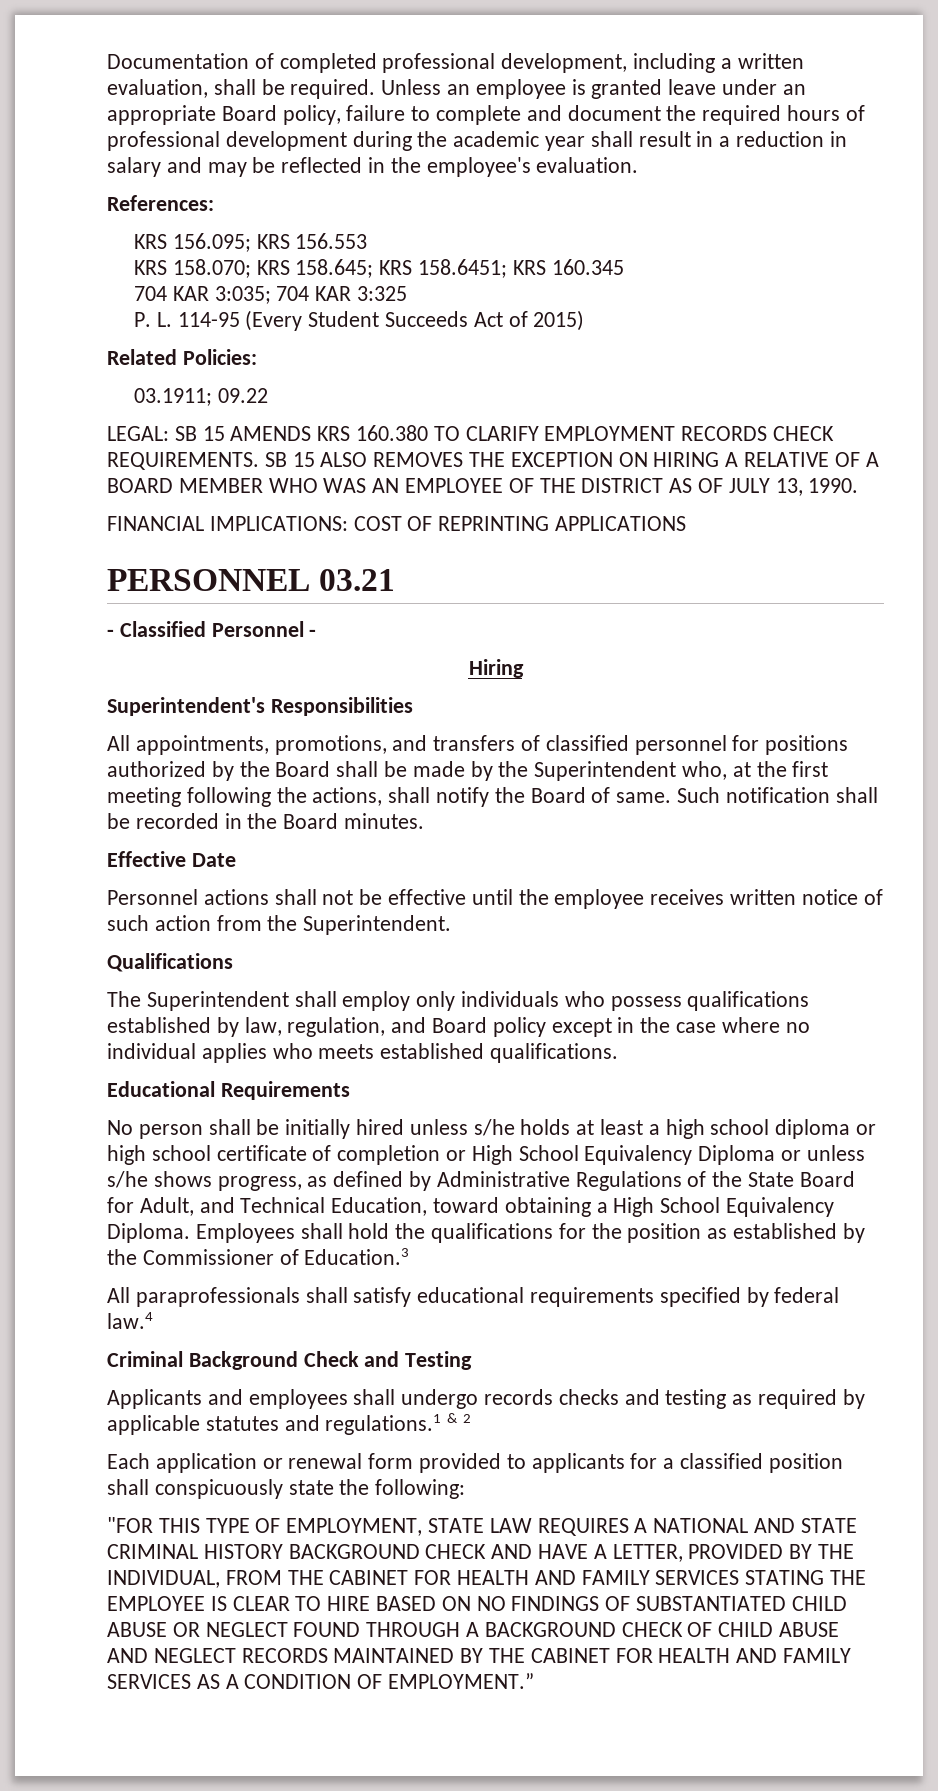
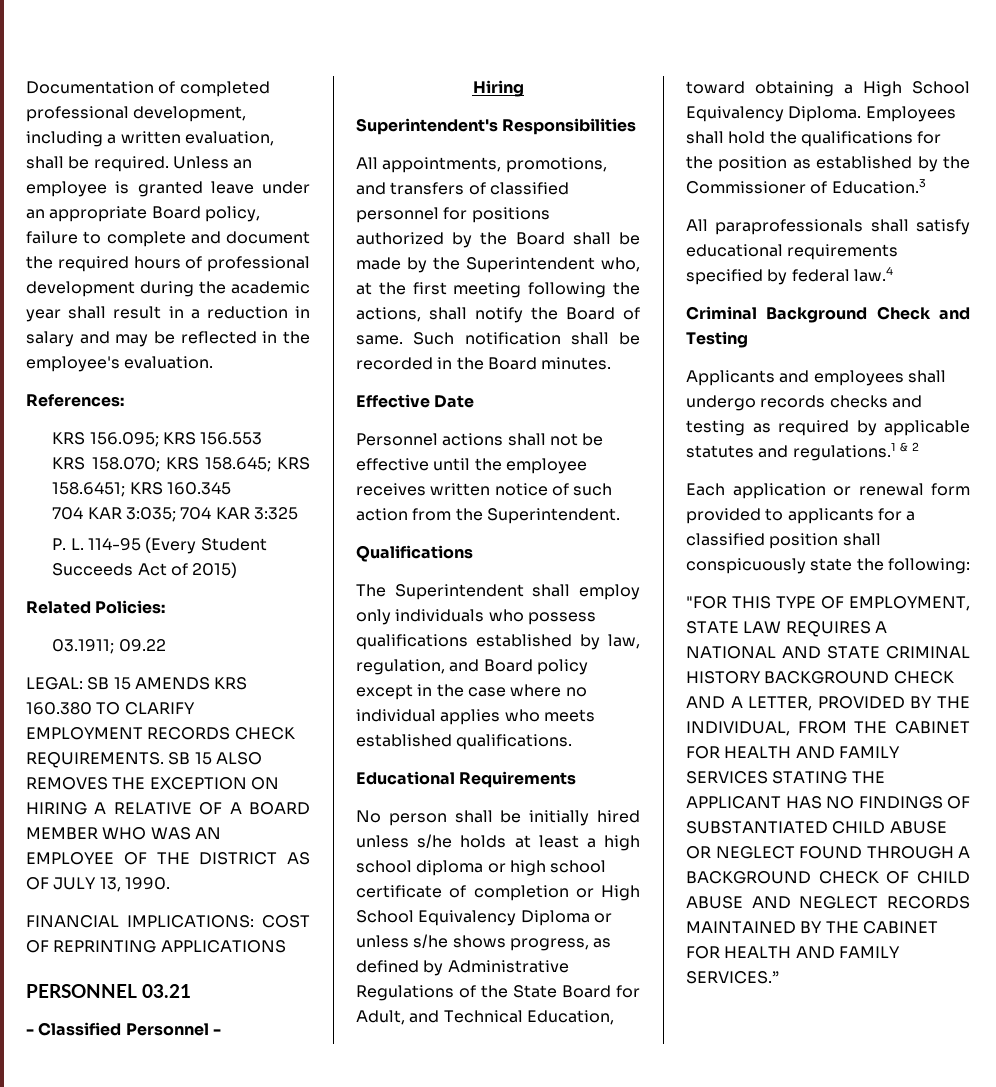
- "FOR THIS TYPE OF EMPLOYMENT, STATE LAW REQUIRES A NATIONAL AND STATE CRIMINAL HISTORY BACKGROUND CHECK AND HAVE A LETTER, PROVIDED BY THE INDIVIDUAL, FROM THE CABINET FOR HEALTH AND FAMILY SERVICES STATING THE EMPLOYEE IS CLEAR TO HIRE BASED ON NO FINDINGS OF SUBSTANTIATED CHILD ABUSE OR NEGLECT FOUND THROUGH A BACKGROUND CHECK OF CHILD ABUSE AND NEGLECT RECORDS MAINTAINED BY THE CABINET FOR HEALTH AND FAMILY SERVICES AS A CONDITION OF EMPLOYMENT.”
+ "FOR THIS TYPE OF EMPLOYMENT, STATE LAW REQUIRES A NATIONAL AND STATE CRIMINAL HISTORY BACKGROUND CHECK AND A LETTER, PROVIDED BY THE INDIVIDUAL, FROM THE CABINET FOR HEALTH AND FAMILY SERVICES STATING THE APPLICANT HAS NO FINDINGS OF SUBSTANTIATED CHILD ABUSE OR NEGLECT FOUND THROUGH A BACKGROUND CHECK OF CHILD ABUSE AND NEGLECT RECORDS MAINTAINED BY THE CABINET FOR HEALTH AND FAMILY SERVICES.”

